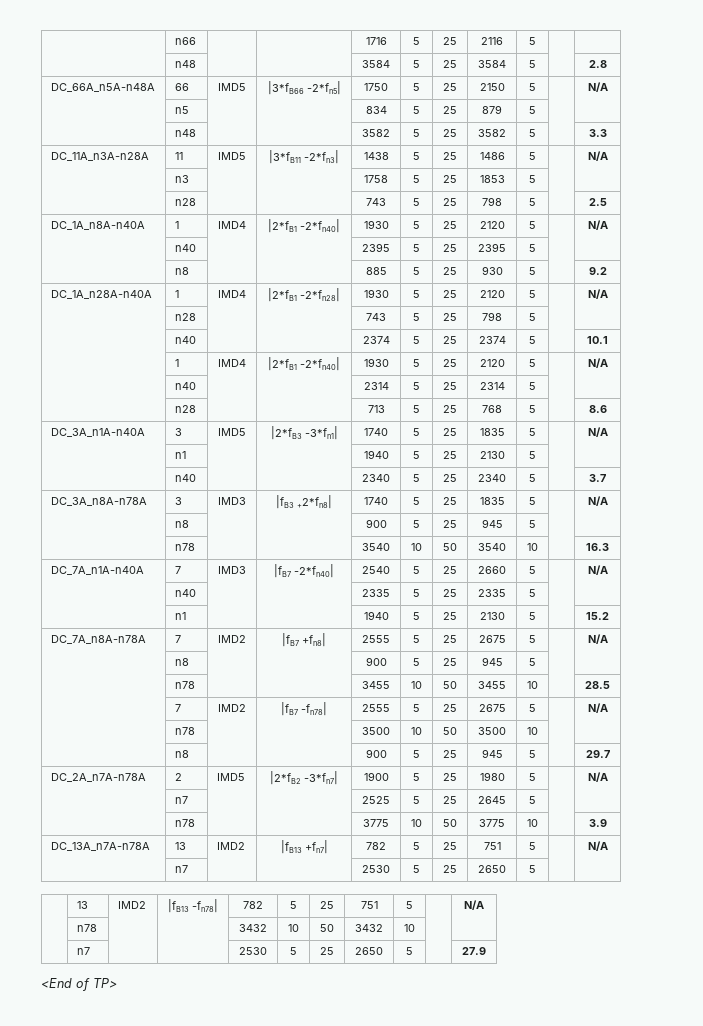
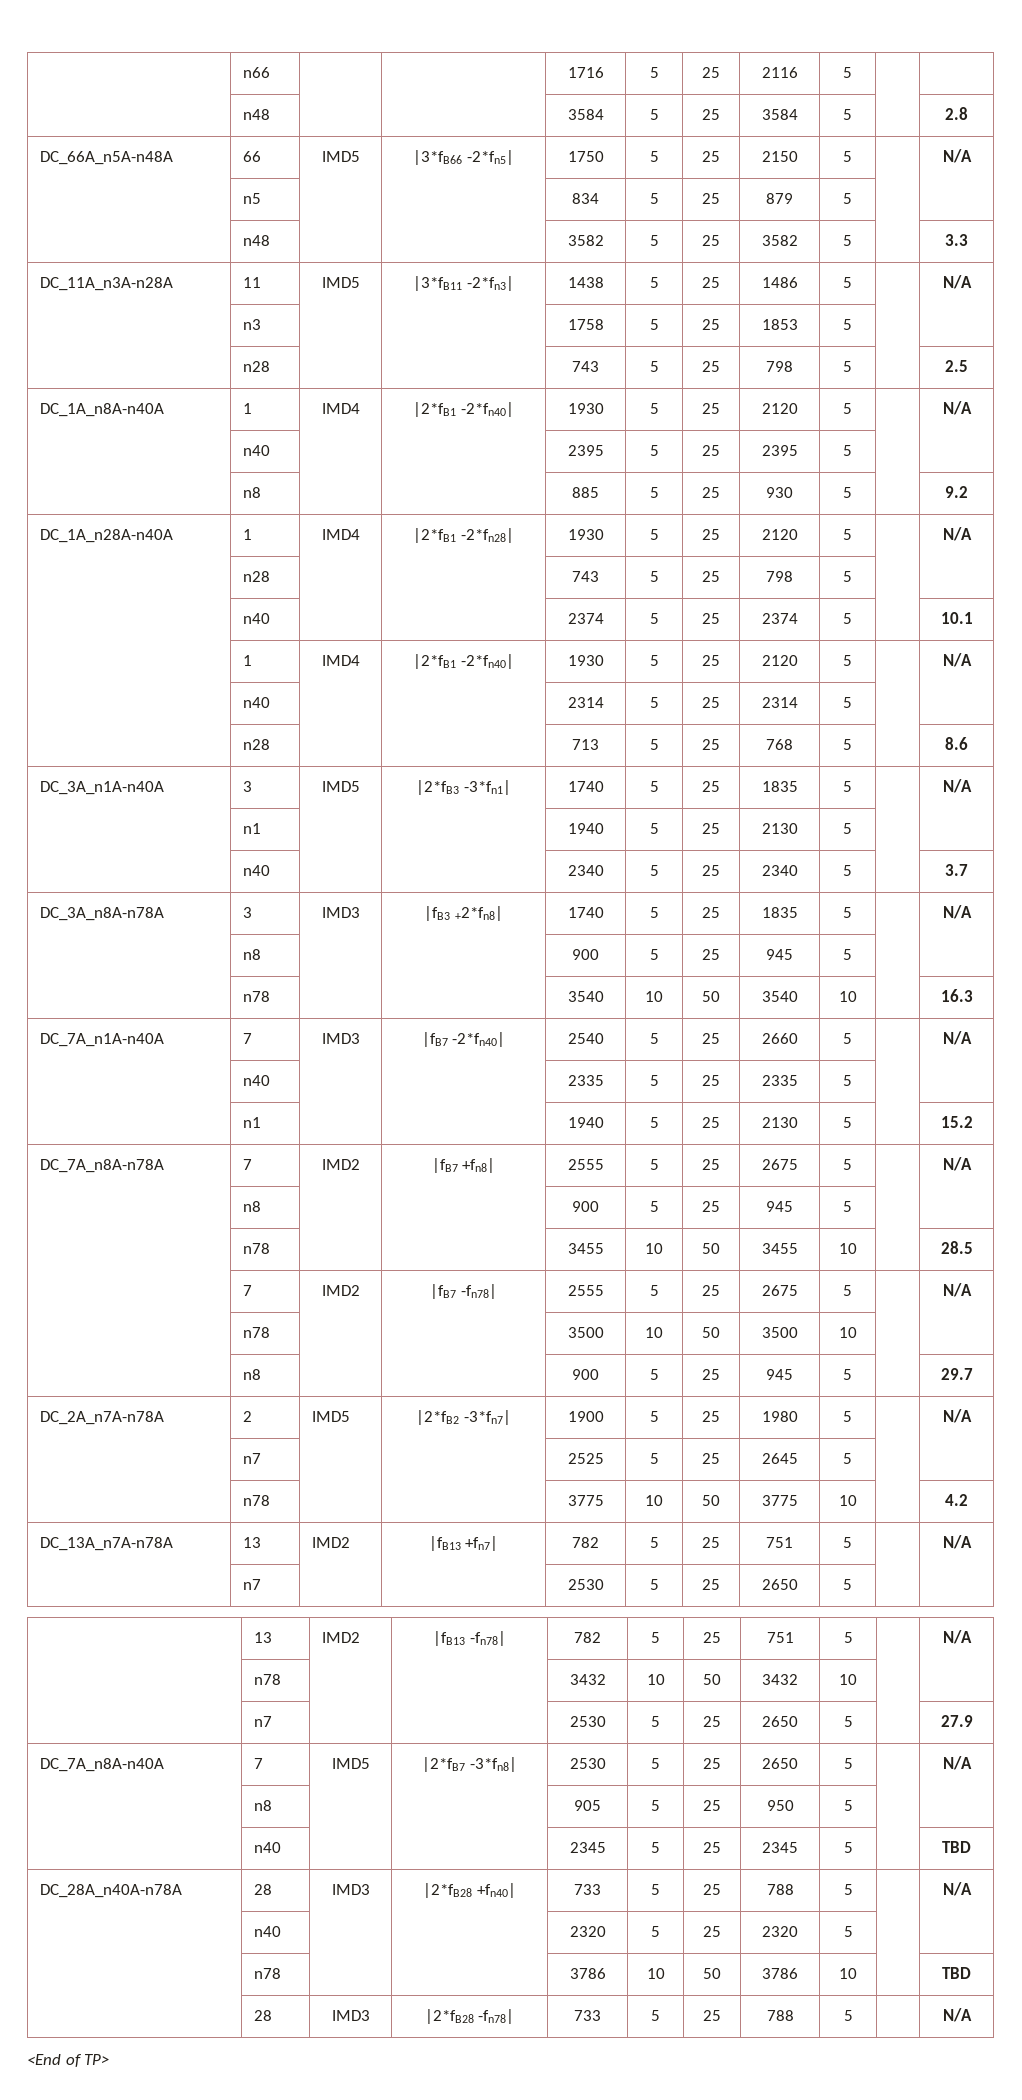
- | n78 | | | 3775 | 10 | 50 | 3775 | 10 | | 3.9
+ | n78 | | | 3775 | 10 | 50 | 3775 | 10 | | 4.2
+ DC_7A_n8A-n40A | 7 | IMD5 | |2*fB7 -3*fn8| | 2530 | 5 | 25 | 2650 | 5 | | N/A
+ | n8 | | | 905 | 5 | 25 | 950 | 5 | |
+ | n40 | | | 2345 | 5 | 25 | 2345 | 5 | | TBD
+ DC_28A_n40A-n78A | 28 | IMD3 | |2*fB28 +fn40| | 733 | 5 | 25 | 788 | 5 | | N/A
+ | n40 | | | 2320 | 5 | 25 | 2320 | 5 | |
+ | n78 | | | 3786 | 10 | 50 | 3786 | 10 | | TBD
+ | 28 | IMD3 | |2*fB28 -fn78| | 733 | 5 | 25 | 788 | 5 | | N/A

